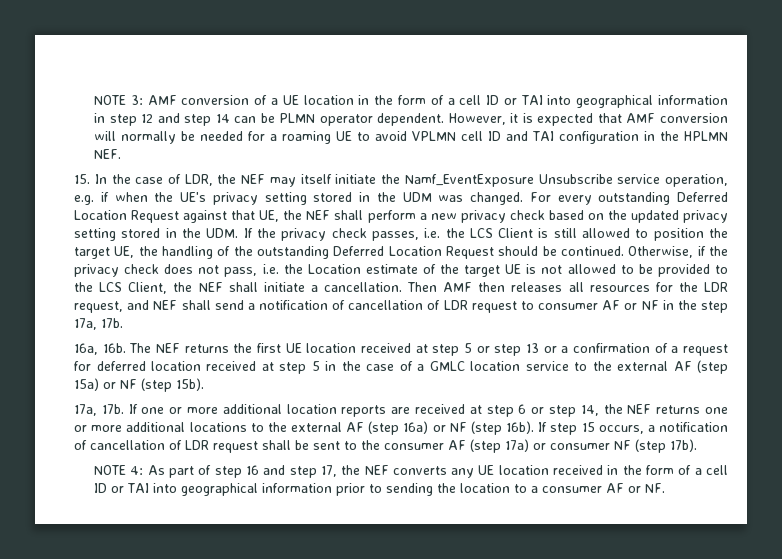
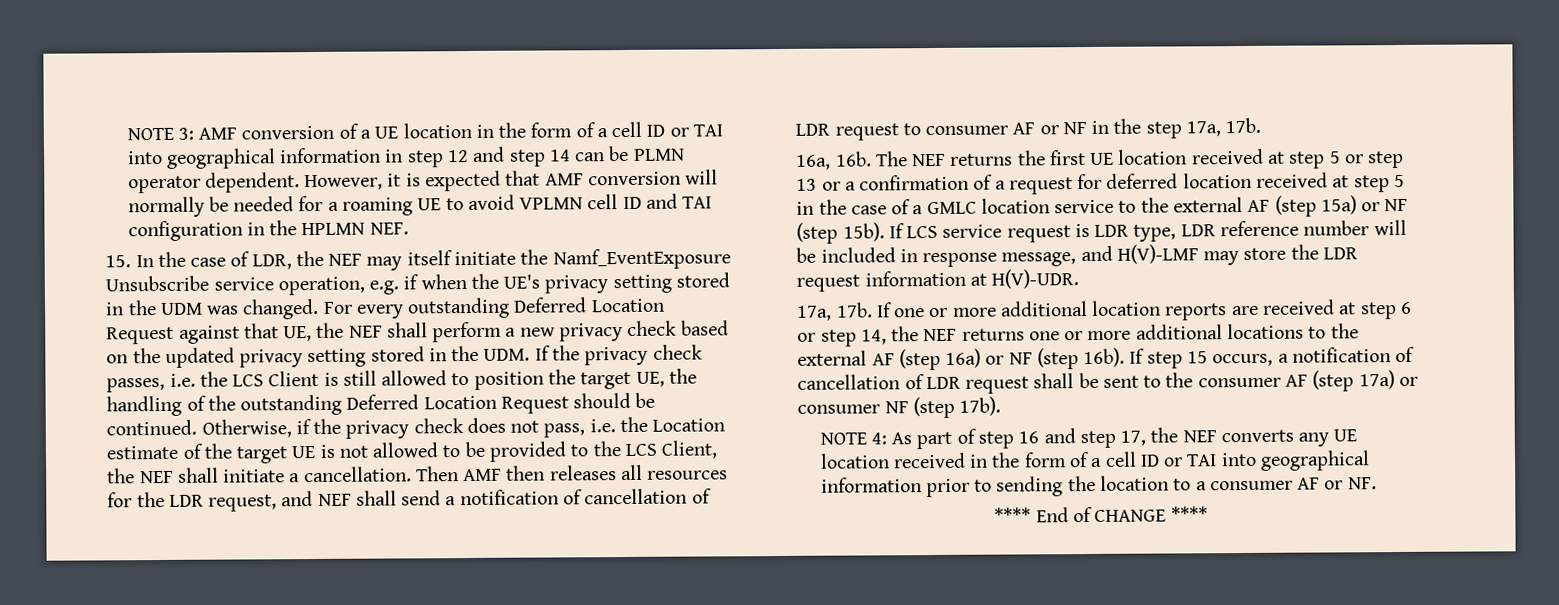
+ If LCS service request is LDR type, LDR reference number will be included in response message, and H(V)-LMF may store the LDR request information at H(V)-UDR.
+ **** End of CHANGE ****

